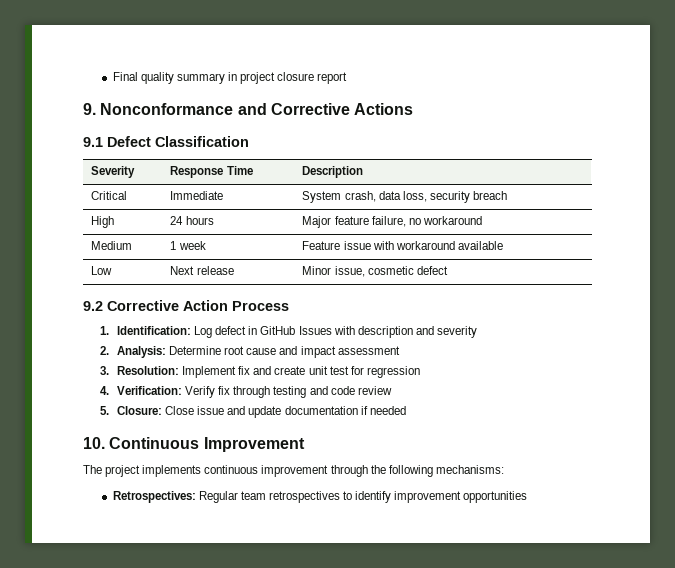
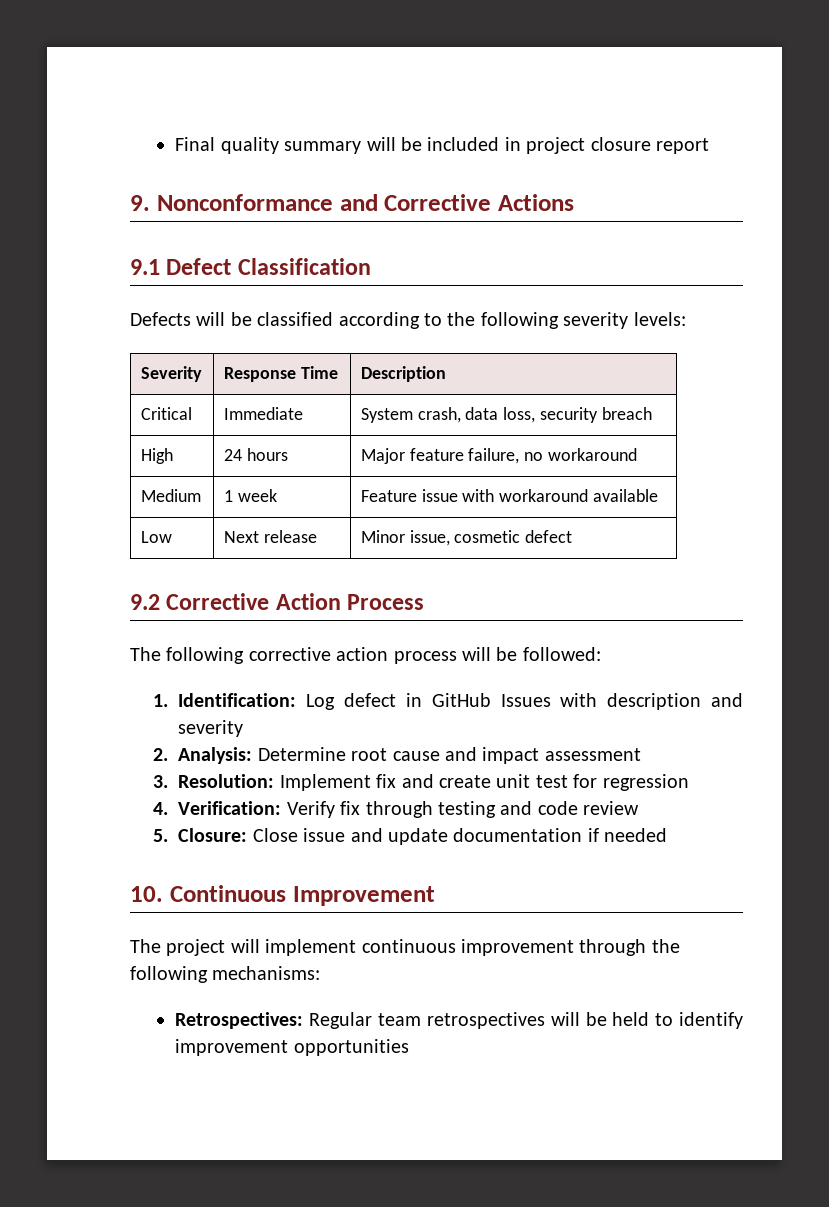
- Final quality summary in project closure report
+ Final quality summary will be included in project closure report
+ Defects will be classified according to the following severity levels:
+ The following corrective action process will be followed:
- The project implements continuous improvement through the following mechanisms:
+ The project will implement continuous improvement through the following mechanisms:
- Retrospectives: Regular team retrospectives to identify improvement opportunities
+ Retrospectives: Regular team retrospectives will be held to identify improvement opportunities

